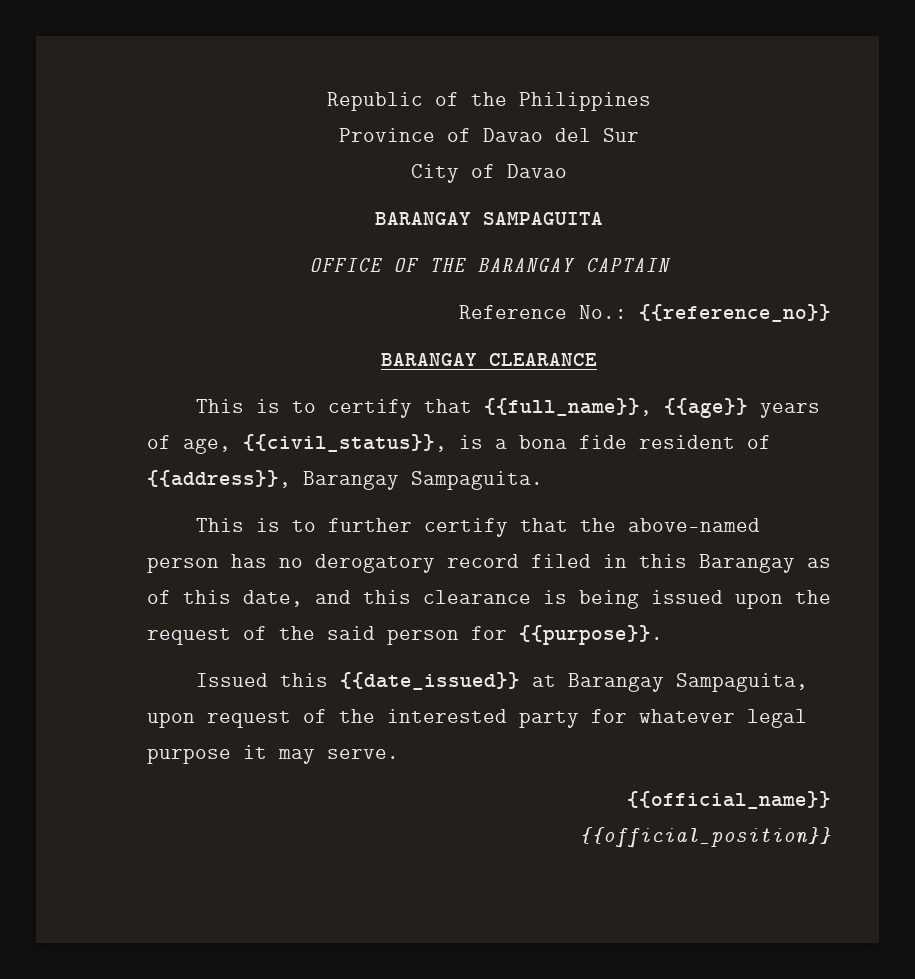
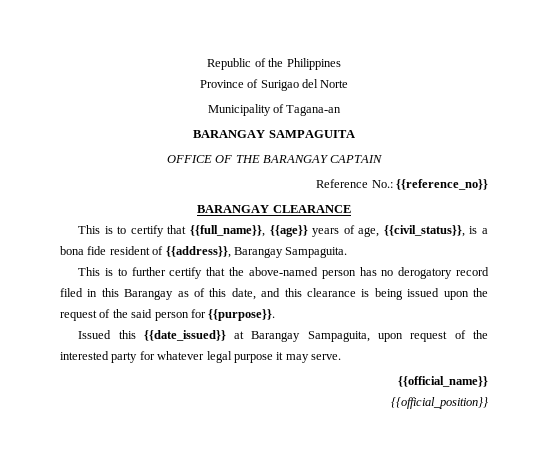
- Province of Davao del Sur
- City of Davao
+ Province of Surigao del Norte
+ Municipality of Tagana-an

